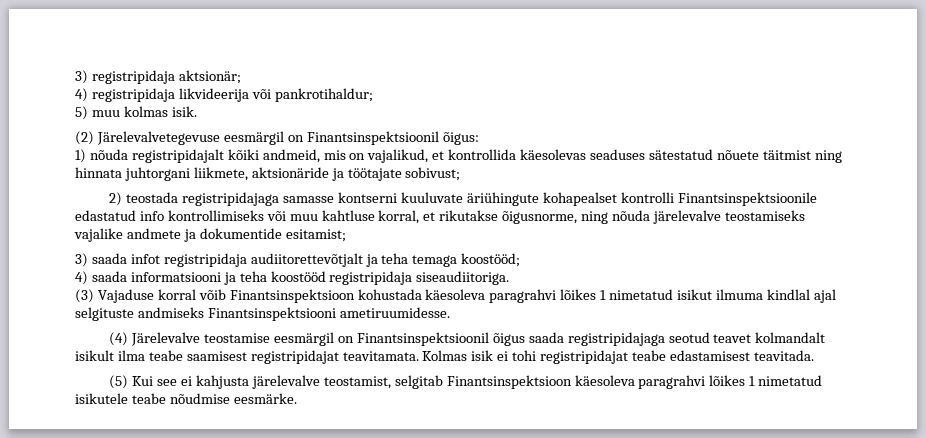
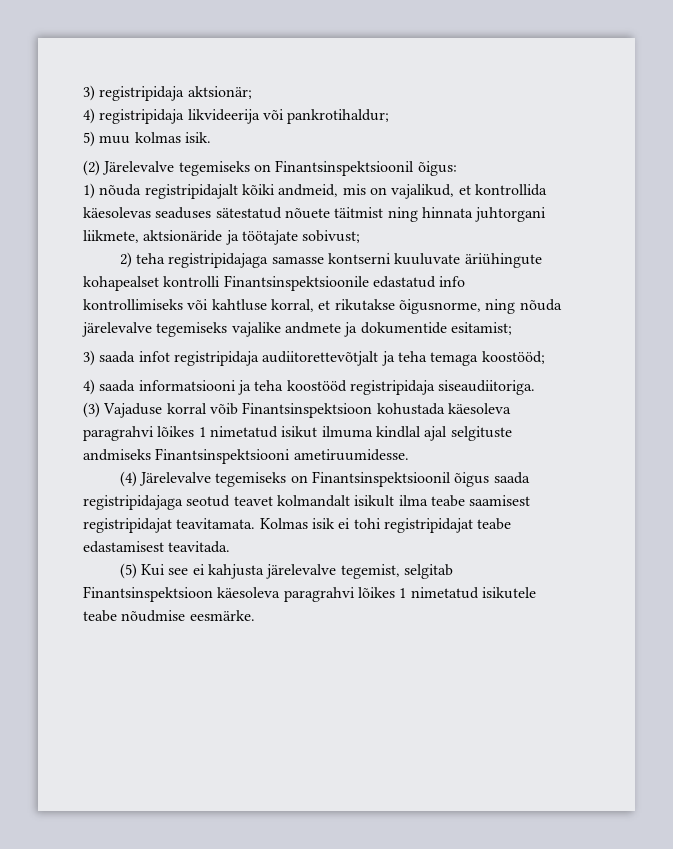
- (2) Järelevalvetegevuse eesmärgil on Finantsinspektsioonil õigus:
+ (2) Järelevalve tegemiseks on Finantsinspektsioonil õigus:
- 2) teostada registripidajaga samasse kontserni kuuluvate äriühingute kohapealset kontrolli Finantsinspektsioonile edastatud info kontrollimiseks või muu kahtluse korral, et rikutakse õigusnorme, ning nõuda järelevalve teostamiseks vajalike andmete ja dokumentide esitamist;
+ 2) teha registripidajaga samasse kontserni kuuluvate äriühingute kohapealset kontrolli Finantsinspektsioonile edastatud info kontrollimiseks või kahtluse korral, et rikutakse õigusnorme, ning nõuda järelevalve tegemiseks vajalike andmete ja dokumentide esitamist;
- (4) Järelevalve teostamise eesmärgil on Finantsinspektsioonil õigus saada registripidajaga seotud teavet kolmandalt isikult ilma teabe saamisest registripidajat teavitamata.
+ (4) Järelevalve tegemiseks on Finantsinspektsioonil õigus saada registripidajaga seotud teavet kolmandalt isikult ilma teabe saamisest registripidajat teavitamata.
- (5) Kui see ei kahjusta järelevalve teostamist, selgitab Finantsinspektsioon käesoleva paragrahvi lõikes 1 nimetatud isikutele teabe nõudmise eesmärke.
+ (5) Kui see ei kahjusta järelevalve tegemist, selgitab Finantsinspektsioon käesoleva paragrahvi lõikes 1 nimetatud isikutele teabe nõudmise eesmärke.

